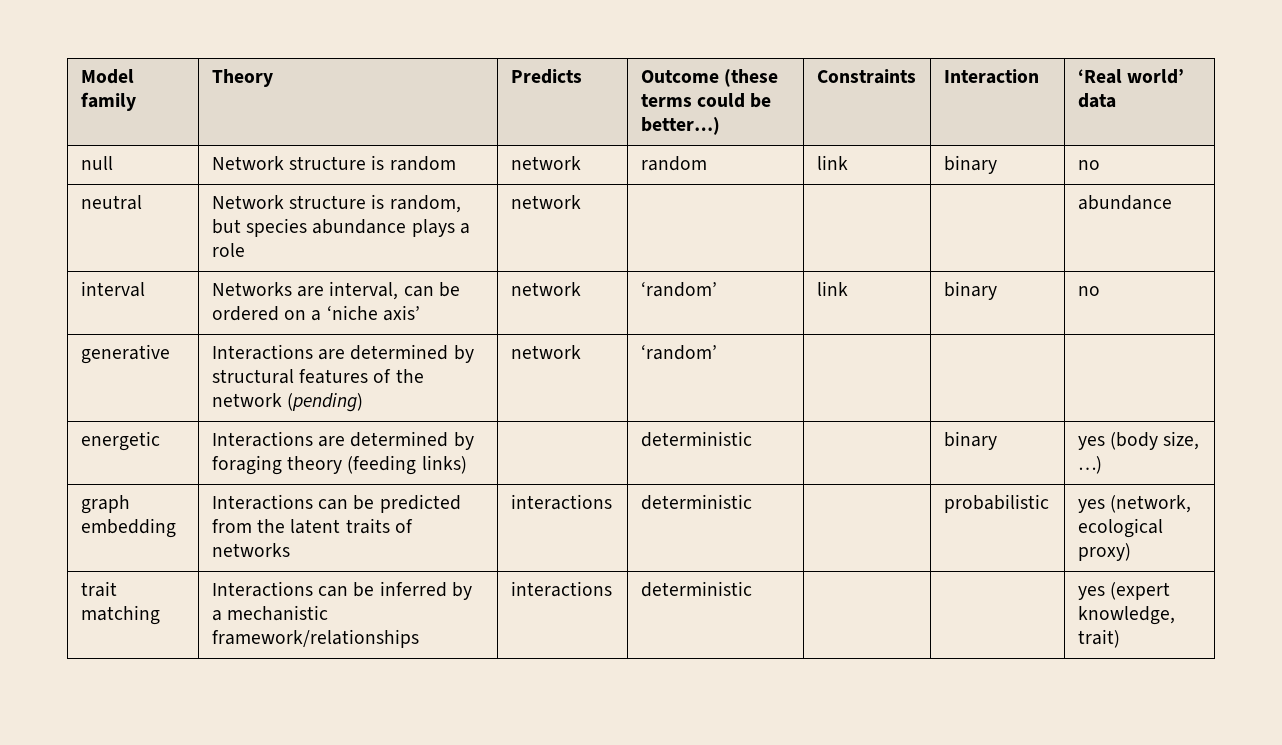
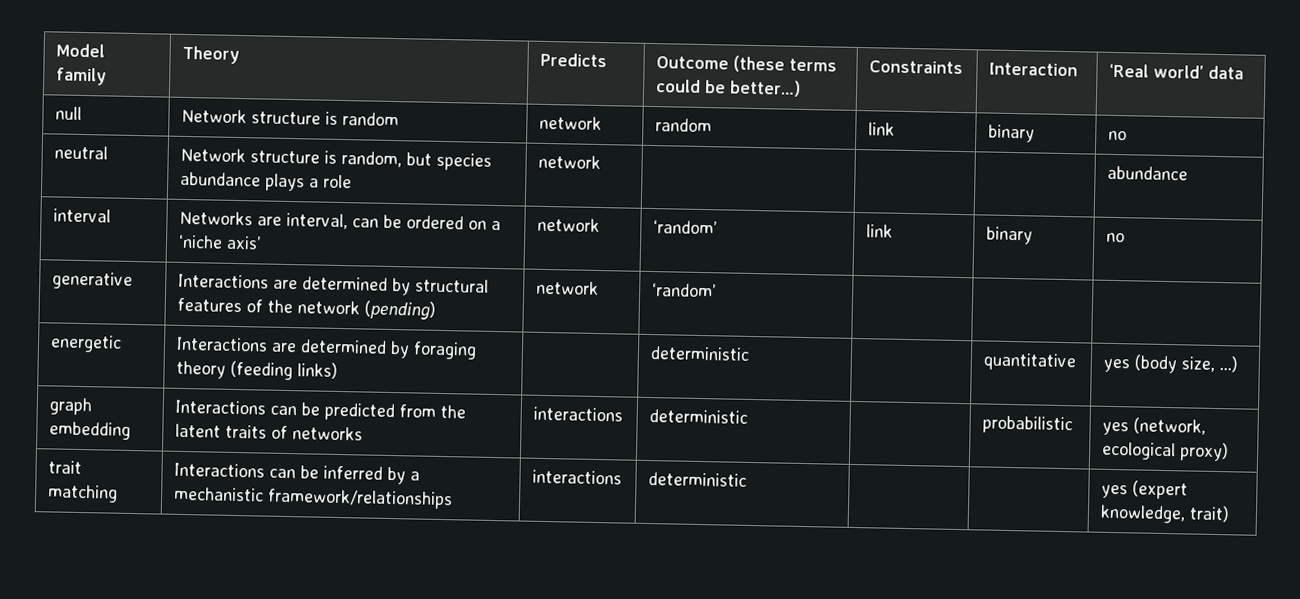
- energetic | Interactions are determined by foraging theory (feeding links) | | deterministic | | binary | yes (body size, …)
+ energetic | Interactions are determined by foraging theory (feeding links) | | deterministic | | quantitative | yes (body size, …)

